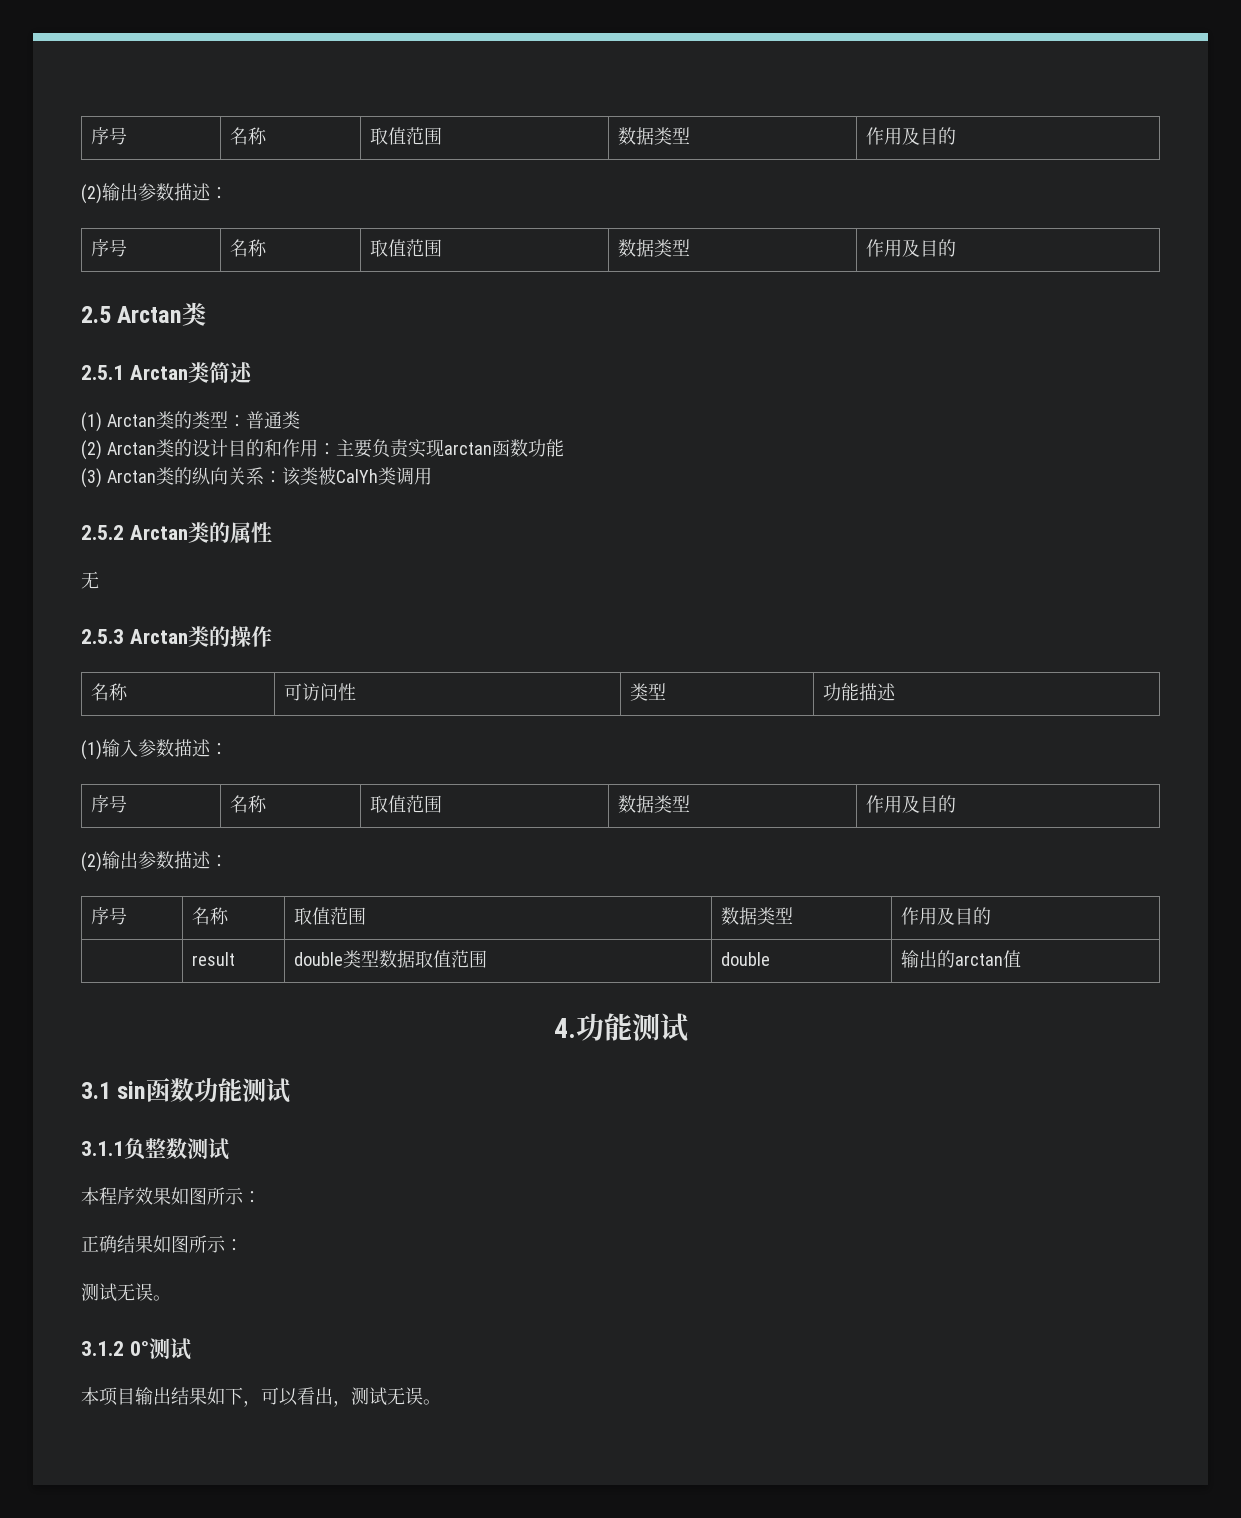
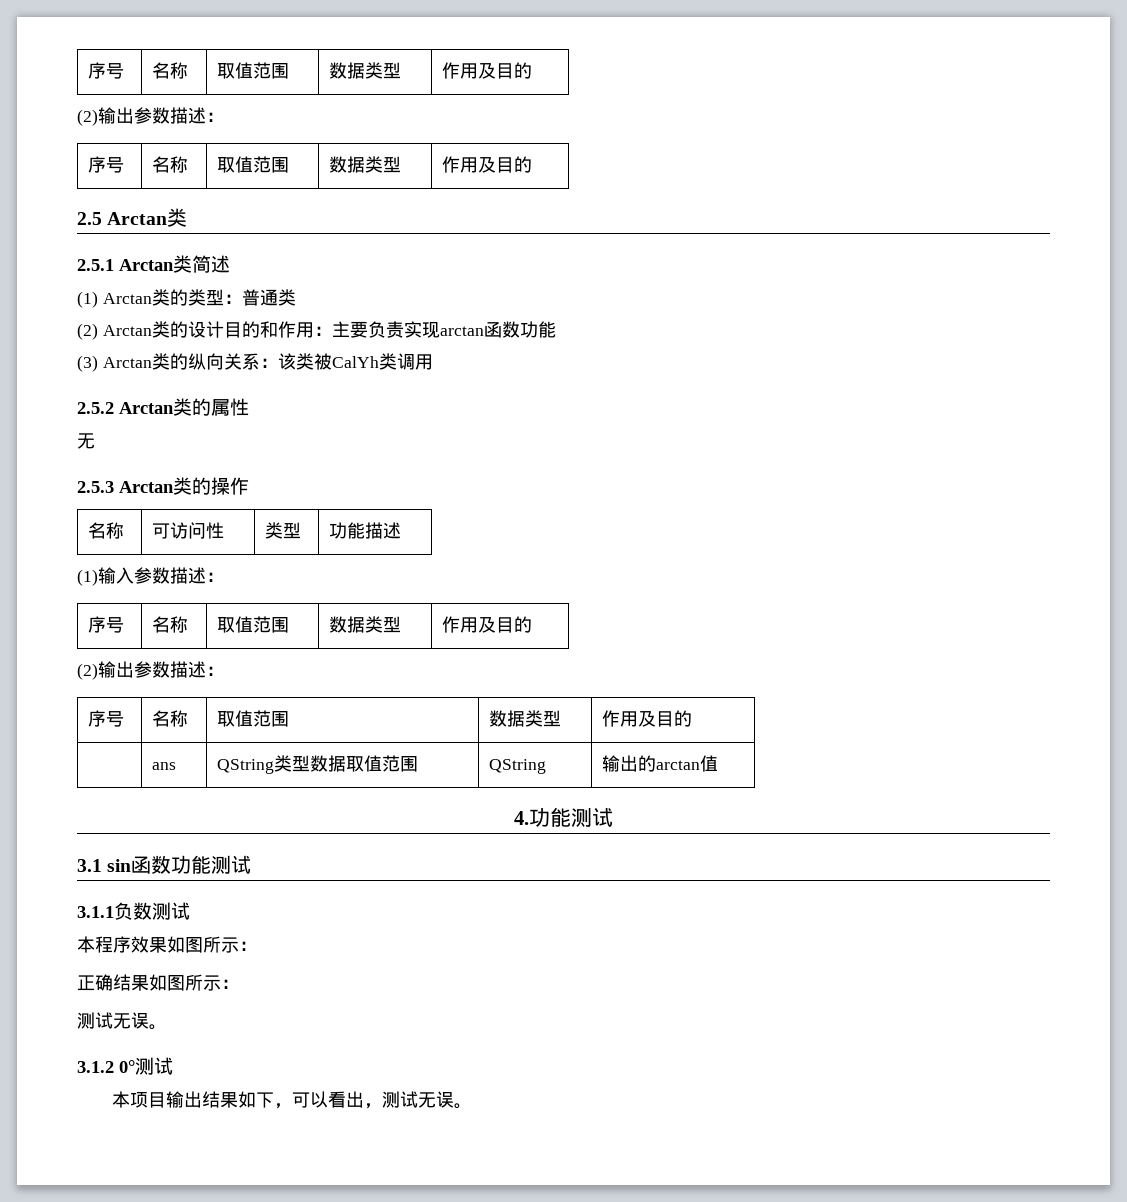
- | result | double类型数据取值范围 | double | 输出的arctan值
+ | ans | QString类型数据取值范围 | QString | 输出的arctan值
- 3.1.1负整数测试
+ 3.1.1负数测试

